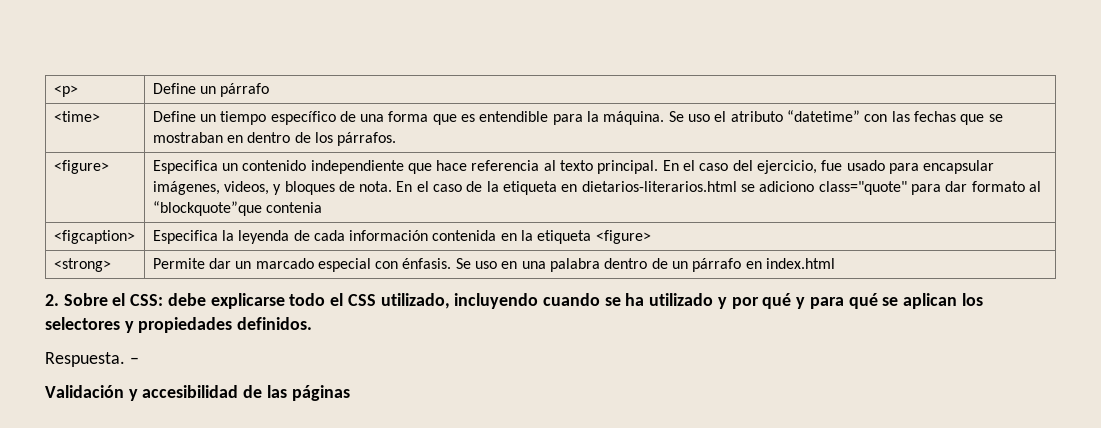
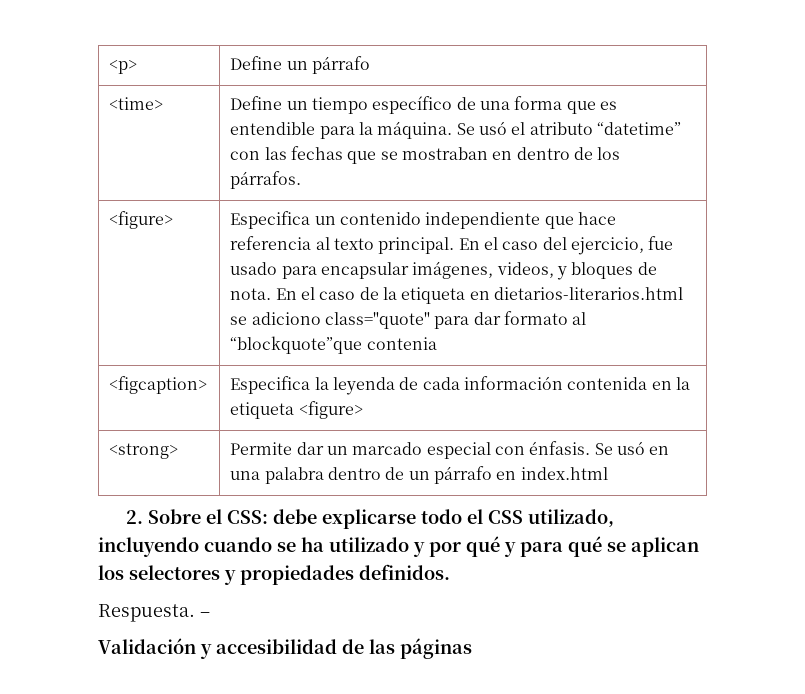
- <time> | Define un tiempo específico de una forma que es entendible para la máquina. Se uso el atributo “datetime” con las fechas que se mostraban en dentro de los párrafos.
+ <time> | Define un tiempo específico de una forma que es entendible para la máquina. Se usó el atributo “datetime” con las fechas que se mostraban en dentro de los párrafos.
- <strong> | Permite dar un marcado especial con énfasis. Se uso en una palabra dentro de un párrafo en index.html
+ <strong> | Permite dar un marcado especial con énfasis. Se usó en una palabra dentro de un párrafo en index.html

